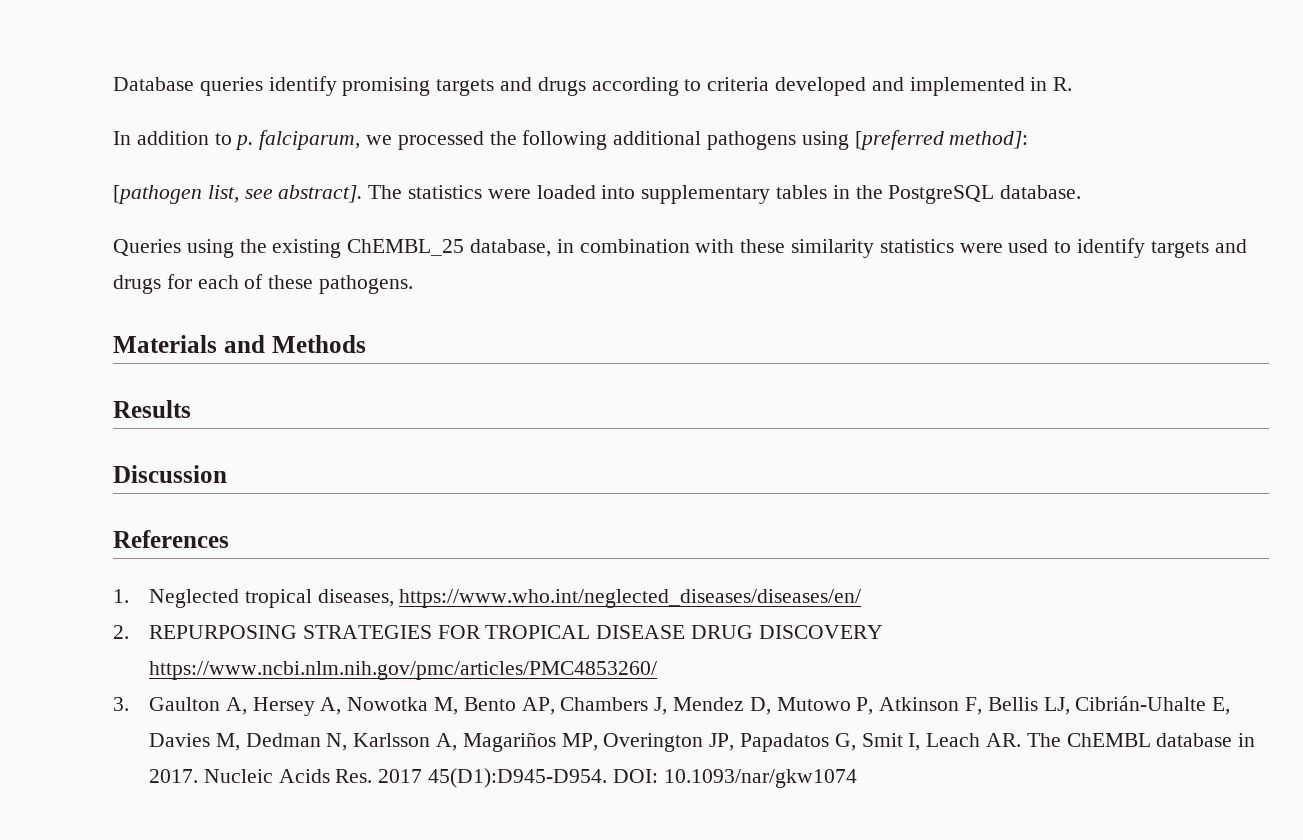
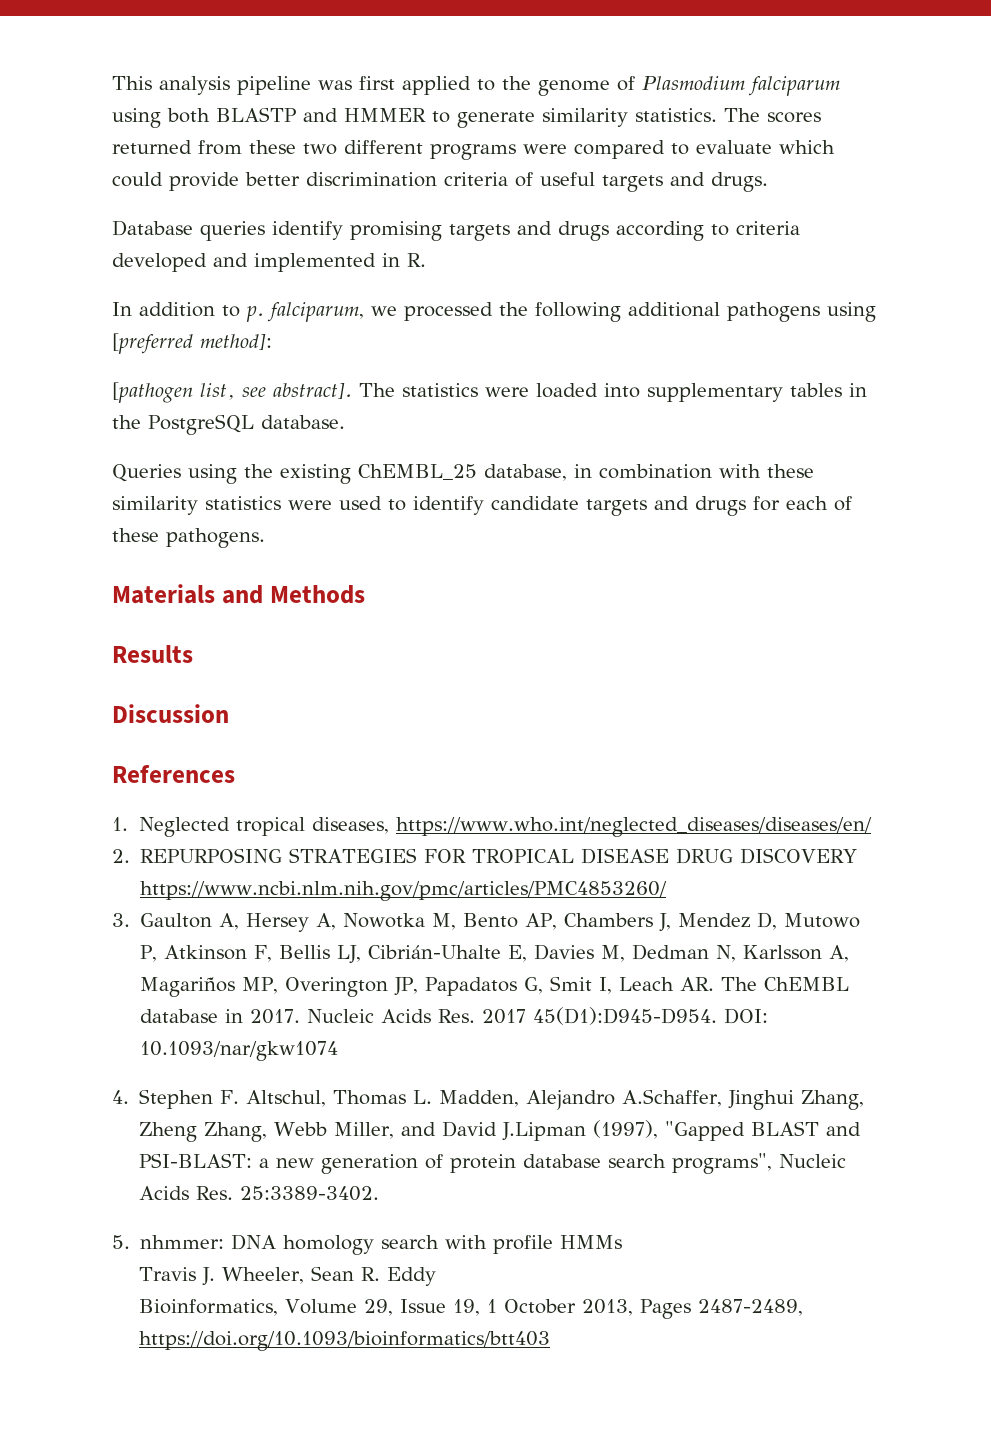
+ This analysis pipeline was first applied to the genome of Plasmodium falciparum using both BLASTP and HMMER to generate similarity statistics. The scores returned from these two different programs were compared to evaluate which could provide better discrimination criteria of useful targets and drugs.
- Queries using the existing ChEMBL_25 database, in combination with these similarity statistics were used to identify targets and drugs for each of these pathogens.
+ Queries using the existing ChEMBL_25 database, in combination with these similarity statistics were used to identify candidate targets and drugs for each of these pathogens.
+ 4. Stephen F. Altschul, Thomas L. Madden, Alejandro A.Schaffer, Jinghui Zhang, Zheng Zhang, Webb Miller, and David J.Lipman (1997), "Gapped BLAST and PSI-BLAST: a new generation of protein database search programs", Nucleic Acids Res. 25:3389-3402.
+ 5. nhmmer: DNA homology search with profile HMMs
+ Travis J. Wheeler, Sean R. Eddy
+ Bioinformatics, Volume 29, Issue 19, 1 October 2013, Pages 2487-2489, https://doi.org/10.1093/bioinformatics/btt403

